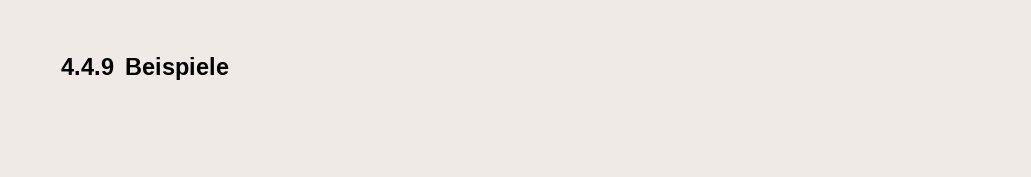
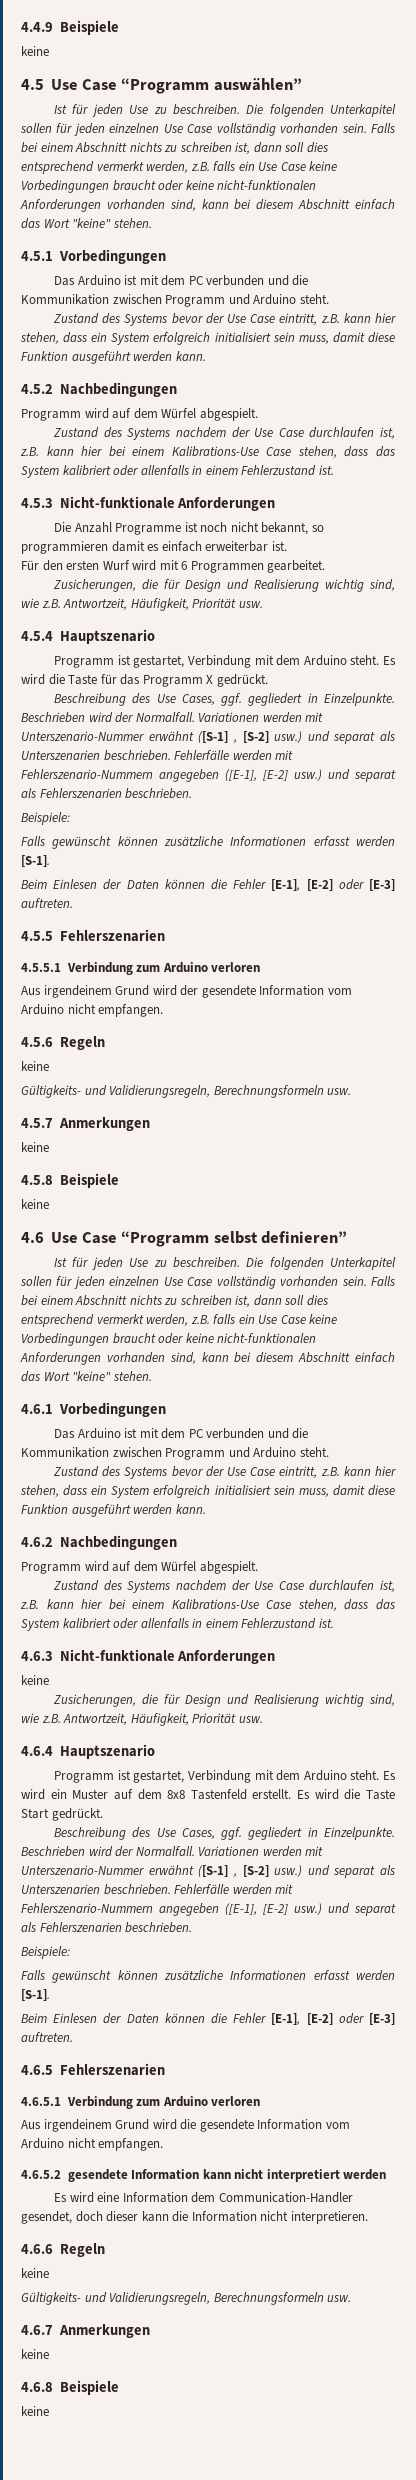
  4.4.9 Beispiele
+ keine
+ 4.5 Use Case “Programm auswählen”
+ Ist für jeden Use zu beschreiben. Die folgenden Unterkapitel sollen für jeden einzelnen Use Case vollständig vorhanden sein. Falls bei einem Abschnitt nichts zu schreiben ist, dann soll dies entsprechend vermerkt werden, z.B. falls ein Use Case keine Vorbedingungen braucht oder keine nicht-funktionalen Anforderungen vorhanden sind, kann bei diesem Abschnitt einfach das Wort "keine" stehen.
+ 4.5.1 Vorbedingungen
+ Das Arduino ist mit dem PC verbunden und die Kommunikation zwischen Programm und Arduino steht.
+ Zustand des Systems bevor der Use Case eintritt, z.B. kann hier stehen, dass ein System erfolgreich initialisiert sein muss, damit diese Funktion ausgeführt werden kann.
+ 4.5.2 Nachbedingungen
+ Programm wird auf dem Würfel abgespielt.
+ Zustand des Systems nachdem der Use Case durchlaufen ist, z.B. kann hier bei einem Kalibrations-Use Case stehen, dass das System kalibriert oder allenfalls in einem Fehlerzustand ist.
+ 4.5.3 Nicht-funktionale Anforderungen
+ Die Anzahl Programme ist noch nicht bekannt, so programmieren damit es einfach erweiterbar ist.
+ Für den ersten Wurf wird mit 6 Programmen gearbeitet.
+ Zusicherungen, die für Design und Realisierung wichtig sind, wie z.B. Antwortzeit, Häufigkeit, Priorität usw.
+ 4.5.4 Hauptszenario
+ Programm ist gestartet, Verbindung mit dem Arduino steht. Es wird die Taste für das Programm X gedrückt.
+ Beschreibung des Use Cases, ggf. gegliedert in Einzelpunkte. Beschrieben wird der Normalfall. Variationen werden mit Unterszenario-Nummer erwähnt ([S-1] , [S-2] usw.) und separat als Unterszenarien beschrieben. Fehlerfälle werden mit Fehlerszenario-Nummern angegeben ([E-1], [E-2] usw.) und separat als Fehlerszenarien beschrieben.
+ Beispiele:
+ Falls gewünscht können zusätzliche Informationen erfasst werden [S-1].
+ Beim Einlesen der Daten können die Fehler [E-1], [E-2] oder [E-3] auftreten.
+ 4.5.5 Fehlerszenarien
+ 4.5.5.1 Verbindung zum Arduino verloren
+ Aus irgendeinem Grund wird der gesendete Information vom Arduino nicht empfangen.
+ 4.5.6 Regeln
+ keine
+ Gültigkeits- und Validierungsregeln, Berechnungsformeln usw.
+ 4.5.7 Anmerkungen
+ keine
+ 4.5.8 Beispiele
+ keine
+ 4.6 Use Case “Programm selbst definieren”
+ Ist für jeden Use zu beschreiben. Die folgenden Unterkapitel sollen für jeden einzelnen Use Case vollständig vorhanden sein. Falls bei einem Abschnitt nichts zu schreiben ist, dann soll dies entsprechend vermerkt werden, z.B. falls ein Use Case keine Vorbedingungen braucht oder keine nicht-funktionalen Anforderungen vorhanden sind, kann bei diesem Abschnitt einfach das Wort "keine" stehen.
+ 4.6.1 Vorbedingungen
+ Das Arduino ist mit dem PC verbunden und die Kommunikation zwischen Programm und Arduino steht.
+ Zustand des Systems bevor der Use Case eintritt, z.B. kann hier stehen, dass ein System erfolgreich initialisiert sein muss, damit diese Funktion ausgeführt werden kann.
+ 4.6.2 Nachbedingungen
+ Programm wird auf dem Würfel abgespielt.
+ Zustand des Systems nachdem der Use Case durchlaufen ist, z.B. kann hier bei einem Kalibrations-Use Case stehen, dass das System kalibriert oder allenfalls in einem Fehlerzustand ist.
+ 4.6.3 Nicht-funktionale Anforderungen
+ keine
+ Zusicherungen, die für Design und Realisierung wichtig sind, wie z.B. Antwortzeit, Häufigkeit, Priorität usw.
+ 4.6.4 Hauptszenario
+ Programm ist gestartet, Verbindung mit dem Arduino steht. Es wird ein Muster auf dem 8x8 Tastenfeld erstellt. Es wird die Taste Start gedrückt.
+ Beschreibung des Use Cases, ggf. gegliedert in Einzelpunkte. Beschrieben wird der Normalfall. Variationen werden mit Unterszenario-Nummer erwähnt ([S-1] , [S-2] usw.) und separat als Unterszenarien beschrieben. Fehlerfälle werden mit Fehlerszenario-Nummern angegeben ([E-1], [E-2] usw.) und separat als Fehlerszenarien beschrieben.
+ Beispiele:
+ Falls gewünscht können zusätzliche Informationen erfasst werden [S-1].
+ Beim Einlesen der Daten können die Fehler [E-1], [E-2] oder [E-3] auftreten.
+ 4.6.5 Fehlerszenarien
+ 4.6.5.1 Verbindung zum Arduino verloren
+ Aus irgendeinem Grund wird die gesendete Information vom Arduino nicht empfangen.
+ 4.6.5.2 gesendete Information kann nicht interpretiert werden
+ Es wird eine Information dem Communication-Handler gesendet, doch dieser kann die Information nicht interpretieren.
+ 4.6.6 Regeln
+ keine
+ Gültigkeits- und Validierungsregeln, Berechnungsformeln usw.
+ 4.6.7 Anmerkungen
+ keine
+ 4.6.8 Beispiele
+ keine

